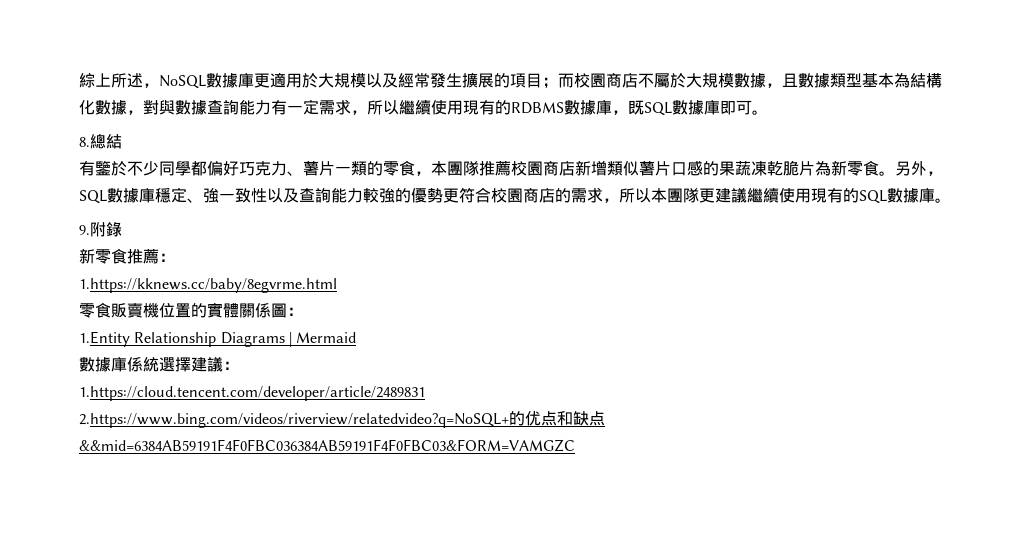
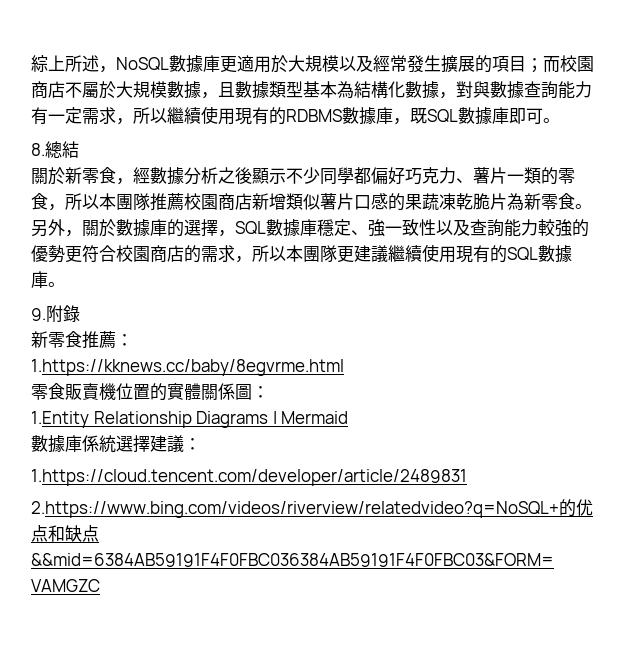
- 有鑒於不少同學都偏好巧克力、薯片一類的零食，本團隊推薦校園商店新增類似薯片口感的果蔬凍乾脆片為新零食。
+ 關於新零食，經數據分析之後顯示不少同學都偏好巧克力、薯片一類的零食，所以本團隊推薦校園商店新增類似薯片口感的果蔬凍乾脆片為新零食。
- 另外，SQL數據庫穩定、強一致性以及查詢能力較強的優勢更符合校園商店的需求，所以本團隊更建議繼續使用現有的SQL數據庫。
+ 另外，關於數據庫的選擇，SQL數據庫穩定、強一致性以及查詢能力較強的優勢更符合校園商店的需求，所以本團隊更建議繼續使用現有的SQL數據庫。

